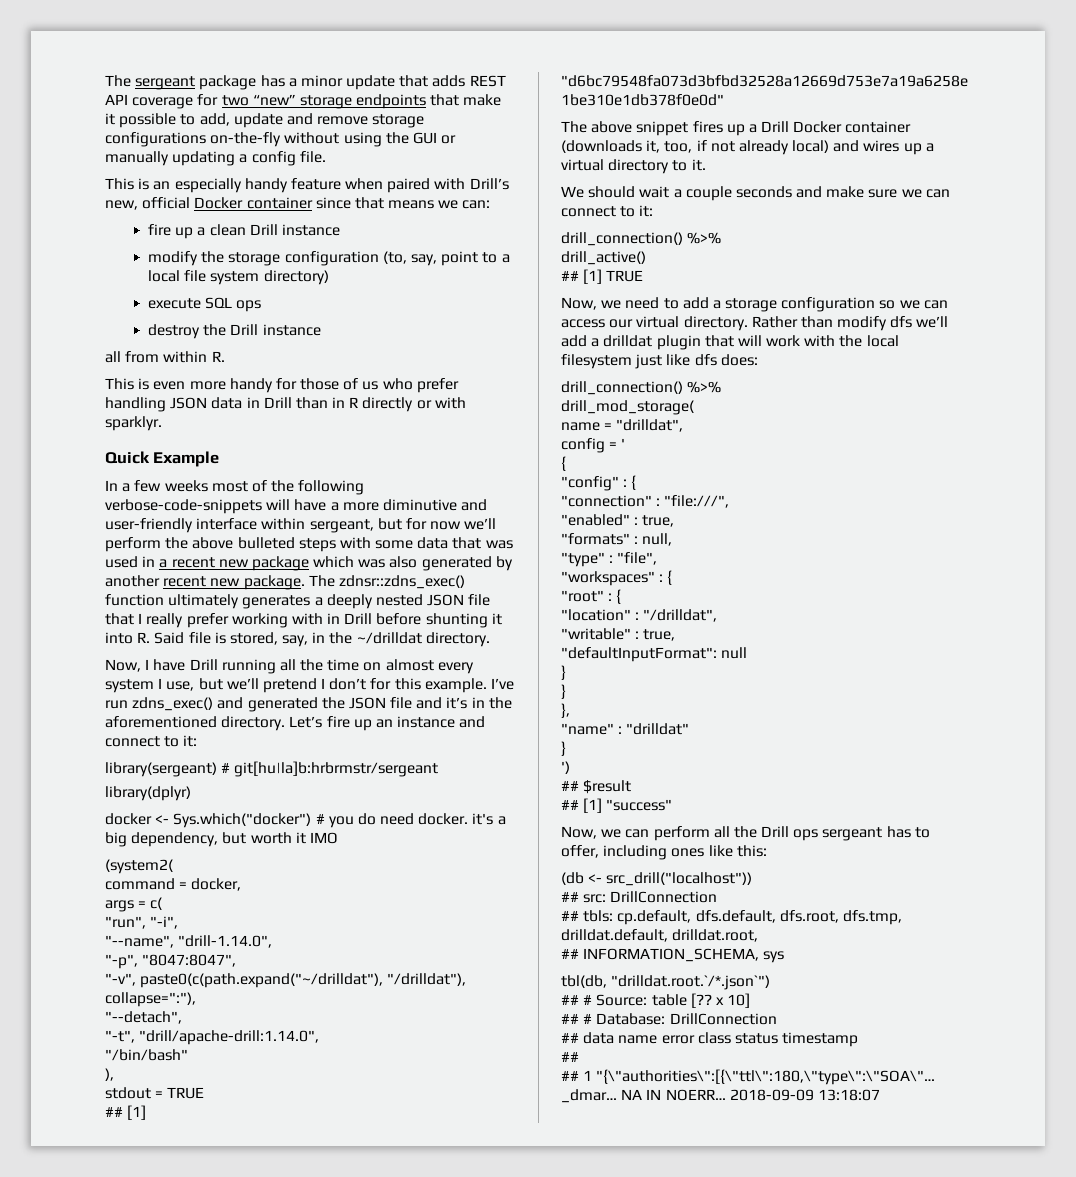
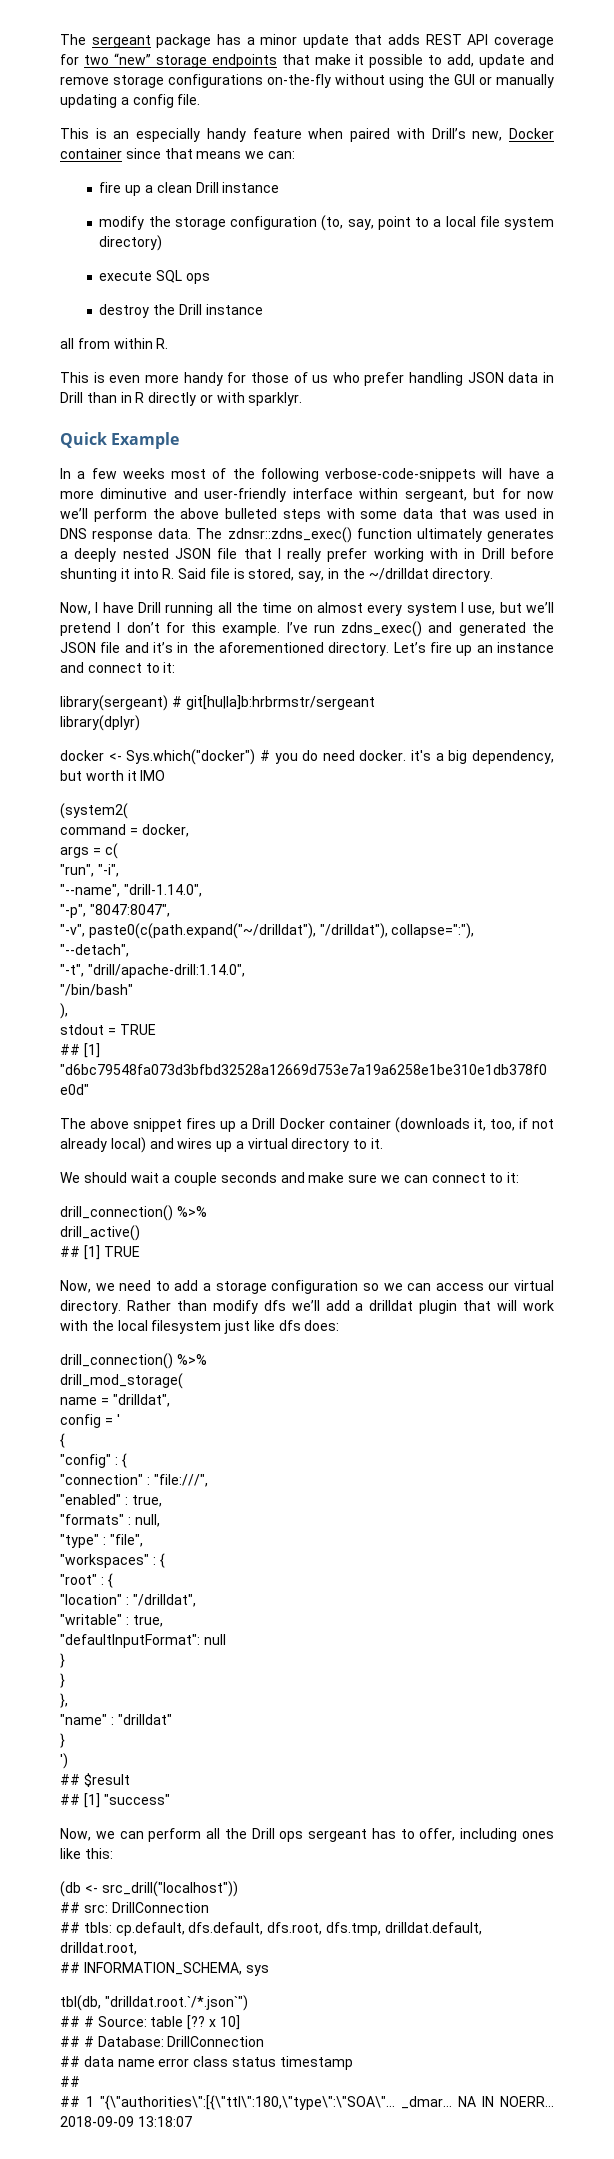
- This is an especially handy feature when paired with Drill’s new, official Docker container since that means we can:
+ This is an especially handy feature when paired with Drill’s new, Docker container since that means we can:
- In a few weeks most of the following verbose-code-snippets will have a more diminutive and user-friendly interface within sergeant, but for now we’ll perform the above bulleted steps with some data that was used in a recent new package which was also generated by another recent new package.
+ In a few weeks most of the following verbose-code-snippets will have a more diminutive and user-friendly interface within sergeant, but for now we’ll perform the above bulleted steps with some data that was used in DNS response data.

